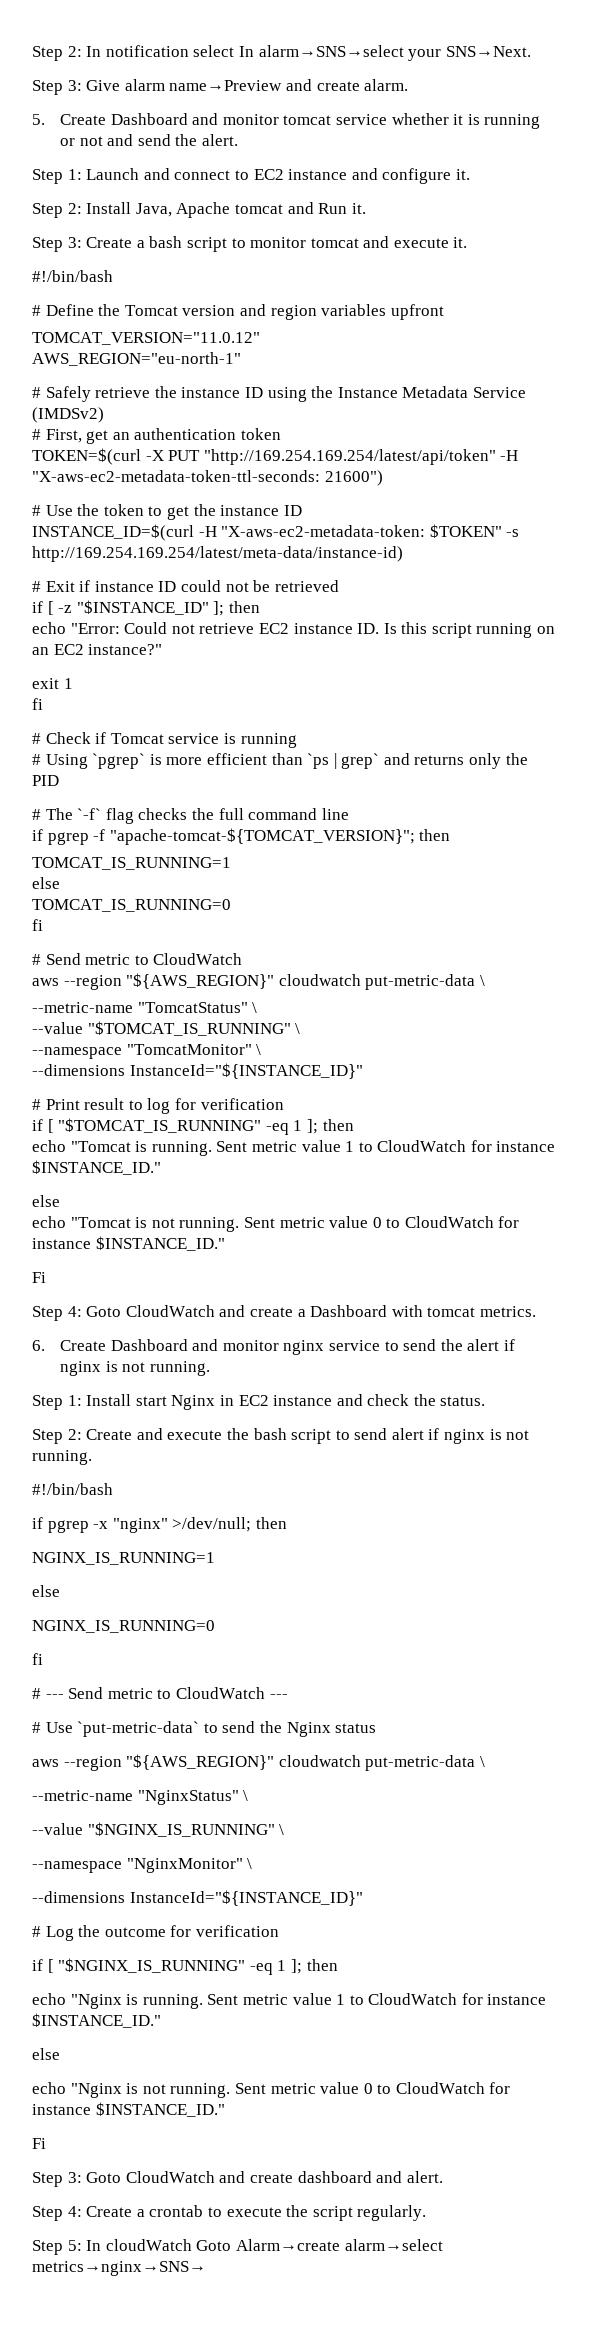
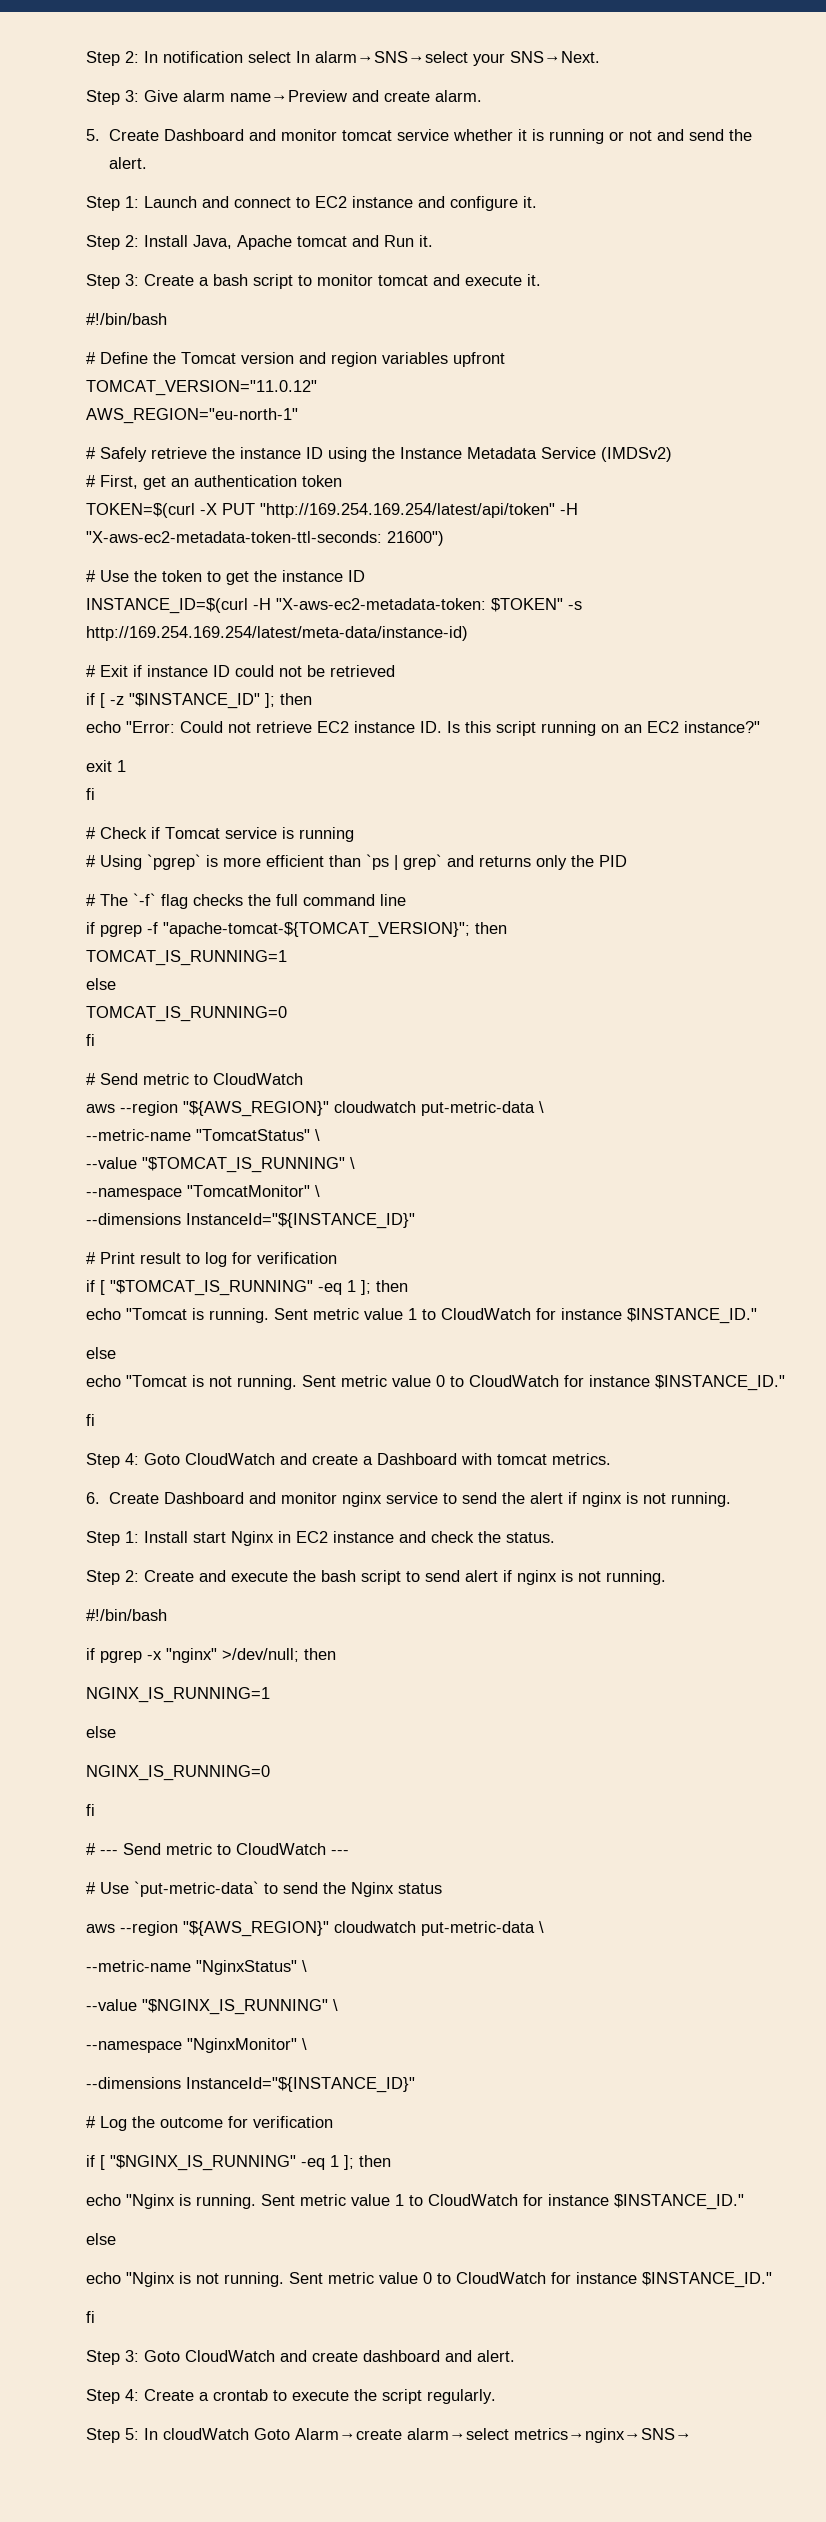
  echo "Tomcat is not running. Sent metric value 0 to CloudWatch for instance $INSTANCE_ID."
- Fi
+ fi
  echo "Nginx is not running. Sent metric value 0 to CloudWatch for instance $INSTANCE_ID."
- Fi
+ fi

